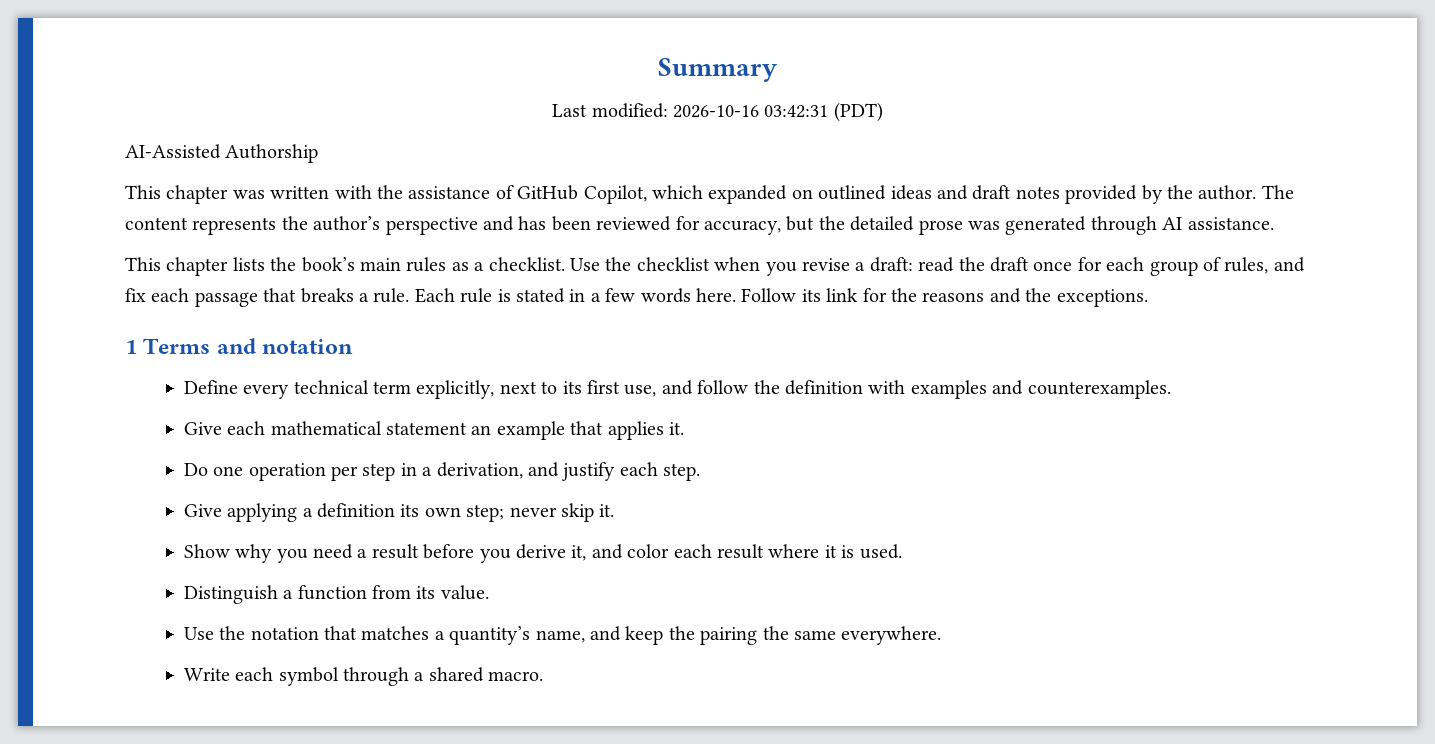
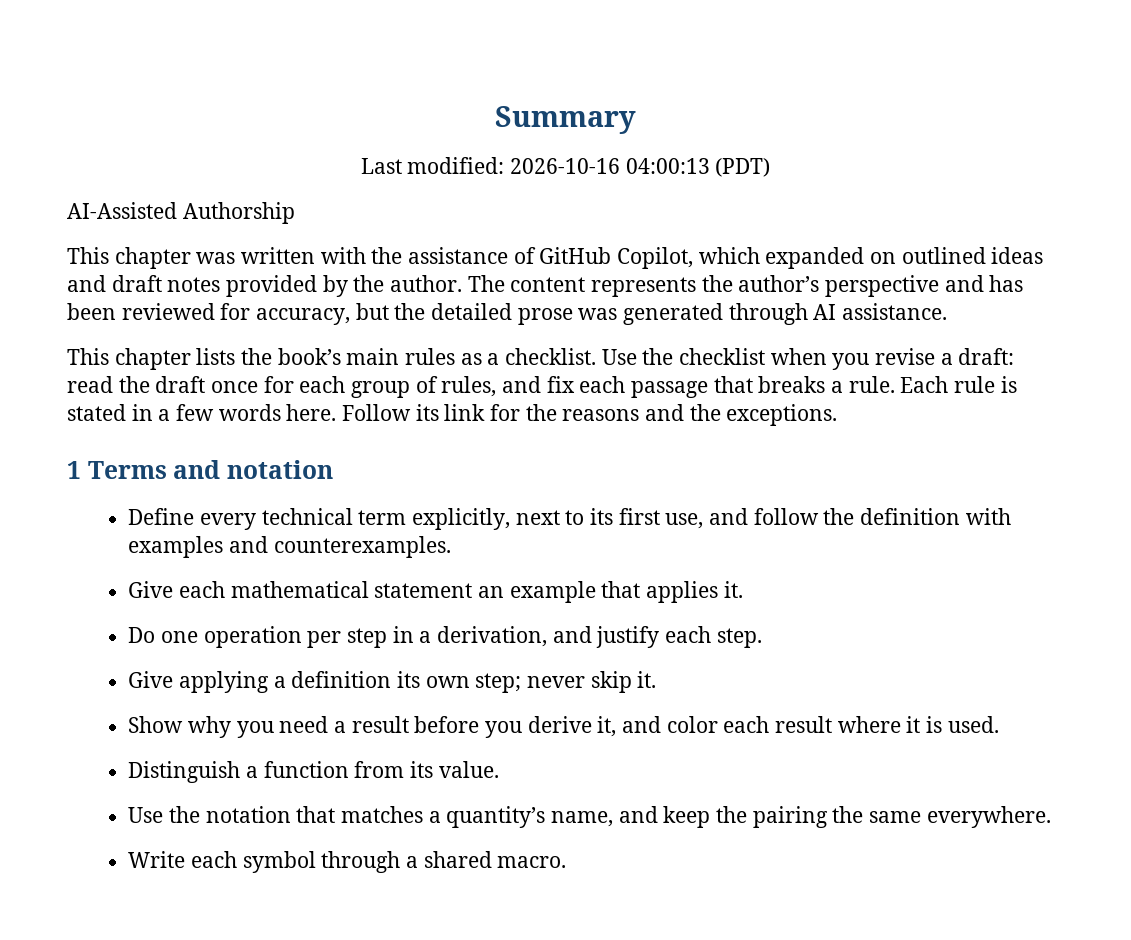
- Last modified: 2026-10-16 03:42:31 (PDT)
+ Last modified: 2026-10-16 04:00:13 (PDT)

